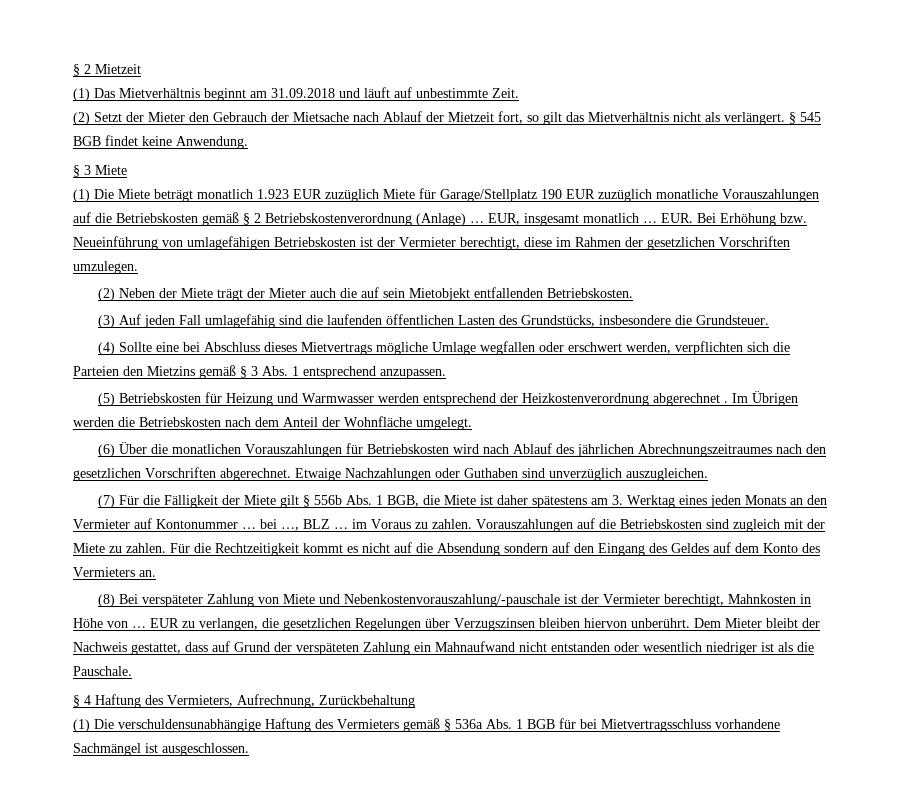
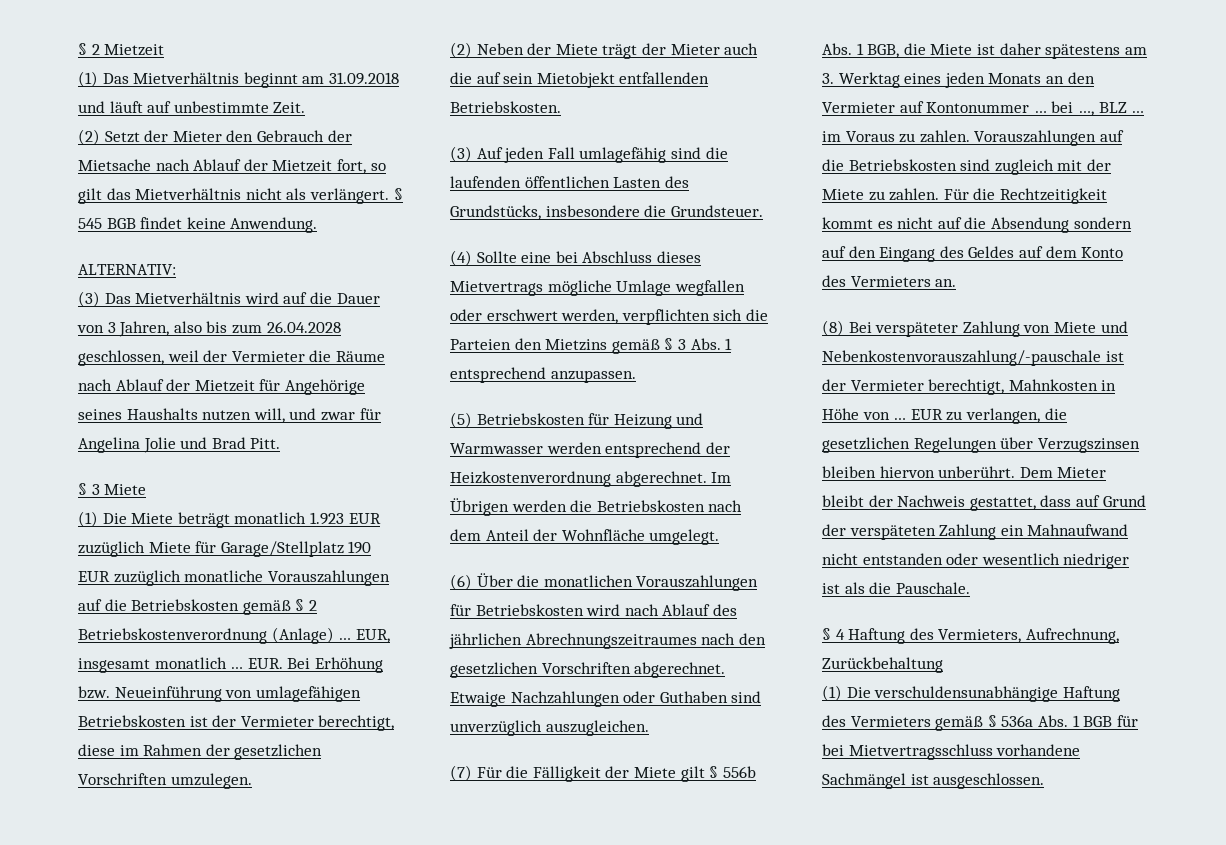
+ ALTERNATIV:
+ (3) Das Mietverhältnis wird auf die Dauer von 3 Jahren, also bis zum 26.04.2028 geschlossen, weil der Vermieter die Räume nach Ablauf der Mietzeit für Angehörige seines Haushalts nutzen will, und zwar für Angelina Jolie und Brad Pitt.
- (5) Betriebskosten für Heizung und Warmwasser werden entsprechend der Heizkostenverordnung abgerechnet .
+ (5) Betriebskosten für Heizung und Warmwasser werden entsprechend der Heizkostenverordnung abgerechnet.

